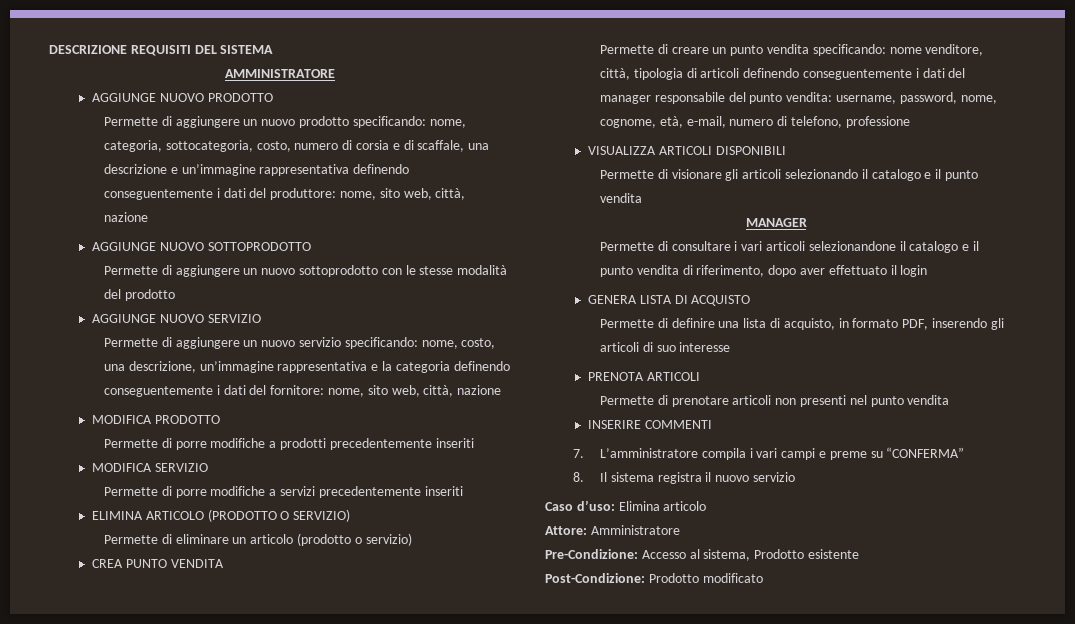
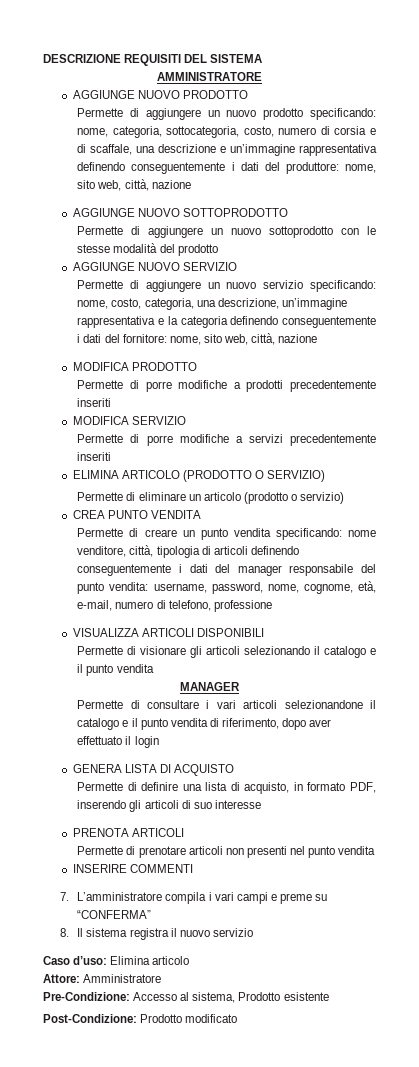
- Permette di aggiungere un nuovo servizio specificando: nome, costo, una descrizione, un’immagine rappresentativa e la categoria definendo conseguentemente i dati del fornitore: nome, sito web, città, nazione
+ Permette di aggiungere un nuovo servizio specificando: nome, costo, categoria, una descrizione, un’immagine rappresentativa e la categoria definendo conseguentemente i dati del fornitore: nome, sito web, città, nazione

